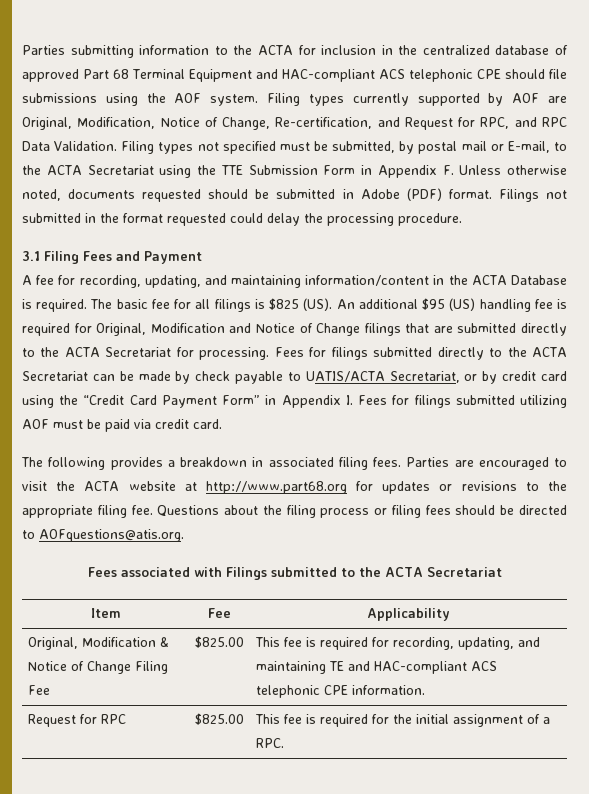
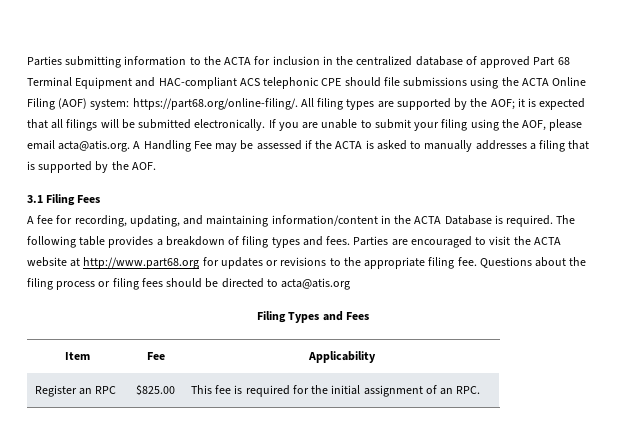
- Parties submitting information to the ACTA for inclusion in the centralized database of approved Part 68 Terminal Equipment and HAC-compliant ACS telephonic CPE should file submissions using the AOF system. Filing types currently supported by AOF are Original, Modification, Notice of Change, Re-certification, and Request for RPC, and RPC Data Validation. Filing types not specified must be submitted, by postal mail or E-mail, to the ACTA Secretariat using the TTE Submission Form in Appendix F. Unless otherwise noted, documents requested should be submitted in Adobe (PDF) format. Filings not submitted in the format requested could delay the processing procedure.
+ Parties submitting information to the ACTA for inclusion in the centralized database of approved Part 68 Terminal Equipment and HAC-compliant ACS telephonic CPE should file submissions using the ACTA Online Filing (AOF) system: https://part68.org/online-filing/. All filing types are supported by the AOF; it is expected that all filings will be submitted electronically. If you are unable to submit your filing using the AOF, please email acta@atis.org. A Handling Fee may be assessed if the ACTA is asked to manually addresses a filing that is supported by the AOF.
- 3.1 Filing Fees and Payment
+ 3.1 Filing Fees
- The basic fee for all filings is $825 (US). An additional $95 (US) handling fee is required for Original, Modification and Notice of Change filings that are submitted directly to the ACTA Secretariat for processing. Fees for filings submitted directly to the ACTA Secretariat can be made by check payable to UATIS/ACTA Secretariat, or by credit card using the “Credit Card Payment Form” in Appendix I. Fees for filings submitted utilizing AOF must be paid via credit card.
- The following provides a breakdown in associated filing fees.
+ The following table provides a breakdown of filing types and fees.
- Questions about the filing process or filing fees should be directed to AOFquestions@atis.org.
- Fees associated with Filings submitted to the ACTA Secretariat
+ Questions about the filing process or filing fees should be directed to acta@atis.org
+ Filing Types and Fees
  Item | Fee | Applicability
- Original, Modification & Notice of Change Filing Fee | $825.00 | This fee is required for recording, updating, and maintaining TE and HAC-compliant ACS telephonic CPE information.
- Request for RPC | $825.00 | This fee is required for the initial assignment of a RPC.
+ Register an RPC | $825.00 | This fee is required for the initial assignment of an RPC.

